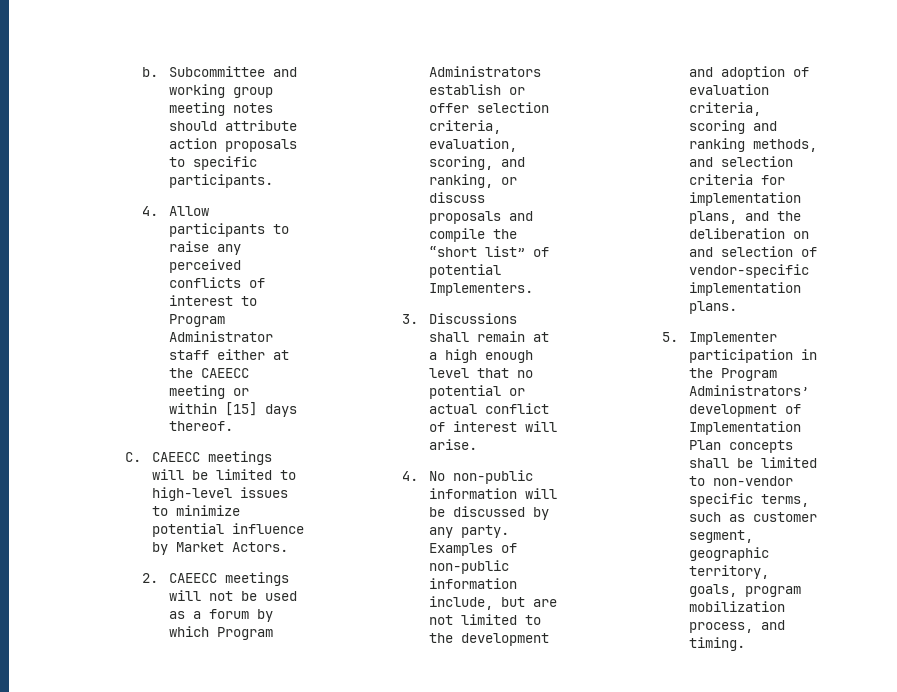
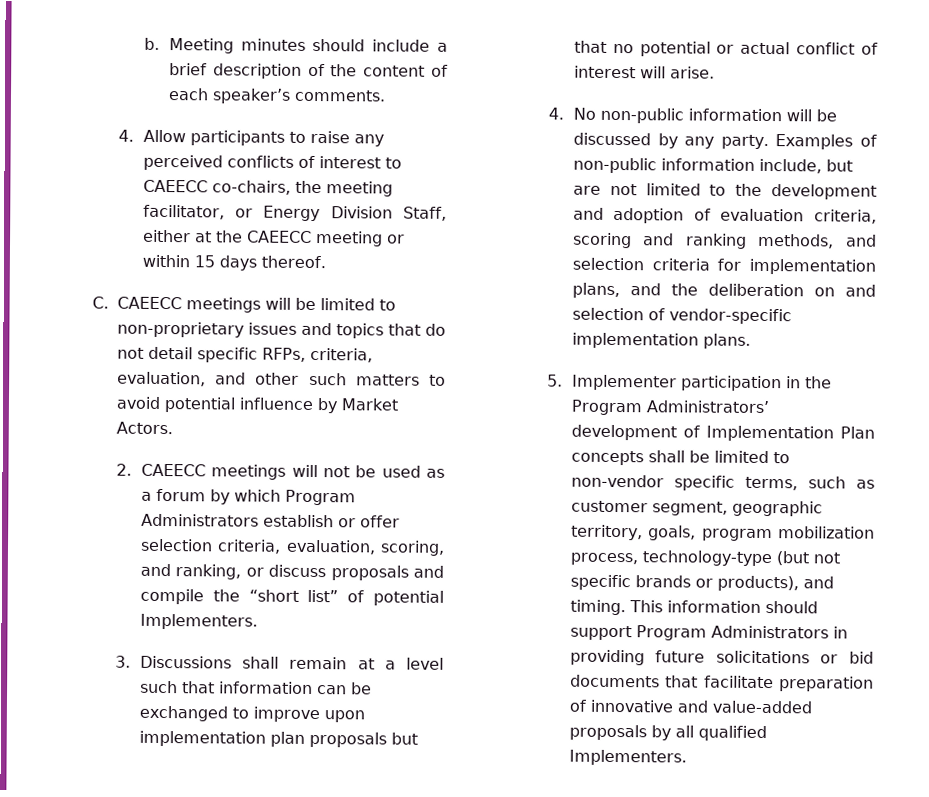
- Subcommittee and working group meeting notes should attribute action proposals to specific participants.
+ Meeting minutes should include a brief description of the content of each speaker’s comments.
- 4. Allow participants to raise any perceived conflicts of interest to Program Administrator staff either at the CAEECC meeting or within [15] days thereof.
+ 4. Allow participants to raise any perceived conflicts of interest to CAEECC co-chairs, the meeting facilitator, or Energy Division Staff, either at the CAEECC meeting or within 15 days thereof.
- C. CAEECC meetings will be limited to high-level issues to minimize potential influence by Market Actors.
+ C. CAEECC meetings will be limited to non-proprietary issues and topics that do not detail specific RFPs, criteria, evaluation, and other such matters to avoid potential influence by Market Actors.
- 3. Discussions shall remain at a high enough level that no potential or actual conflict of interest will arise.
+ 3. Discussions shall remain at a level such that information can be exchanged to improve upon implementation plan proposals but that no potential or actual conflict of interest will arise.
- 5. Implementer participation in the Program Administrators’ development of Implementation Plan concepts shall be limited to non-vendor specific terms, such as customer segment, geographic territory, goals, program mobilization process, and timing.
+ 5. Implementer participation in the Program Administrators’ development of Implementation Plan concepts shall be limited to non-vendor specific terms, such as customer segment, geographic territory, goals, program mobilization process, technology-type (but not specific brands or products), and timing. This information should support Program Administrators in providing future solicitations or bid documents that facilitate preparation of innovative and value-added proposals by all qualified Implementers.

